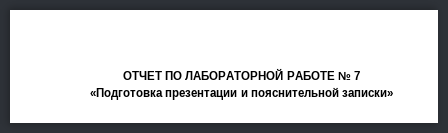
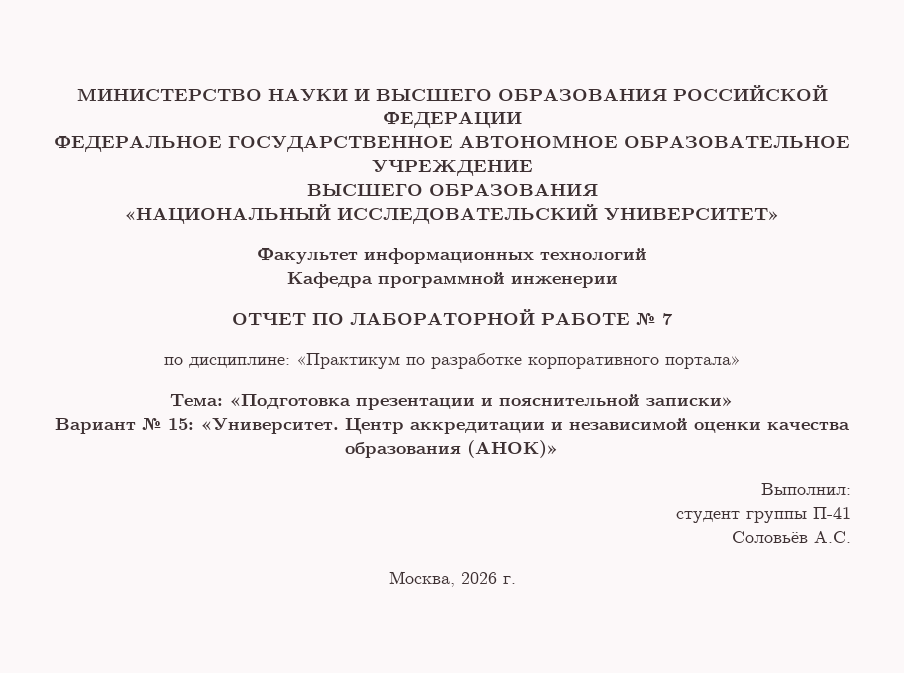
+ МИНИСТЕРСТВО НАУКИ И ВЫСШЕГО ОБРАЗОВАНИЯ РОССИЙСКОЙ ФЕДЕРАЦИИ
+ ФЕДЕРАЛЬНОЕ ГОСУДАРСТВЕННОЕ АВТОНОМНОЕ ОБРАЗОВАТЕЛЬНОЕ УЧРЕЖДЕНИЕ
+ ВЫСШЕГО ОБРАЗОВАНИЯ
+ «НАЦИОНАЛЬНЫЙ ИССЛЕДОВАТЕЛЬСКИЙ УНИВЕРСИТЕТ»
+ Факультет информационных технологий
+ Кафедра программной инженерии
- «Подготовка презентации и пояснительной записки»
+ по дисциплине: «Практикум по разработке корпоративного портала»
+ Тема: «Подготовка презентации и пояснительной записки»
+ Вариант № 15: «Университет. Центр аккредитации и независимой оценки качества образования (АНОК)»
+ Выполнил:
+ студент группы П-41
+ Соловьёв А.С.
+ Москва, 2026 г.

